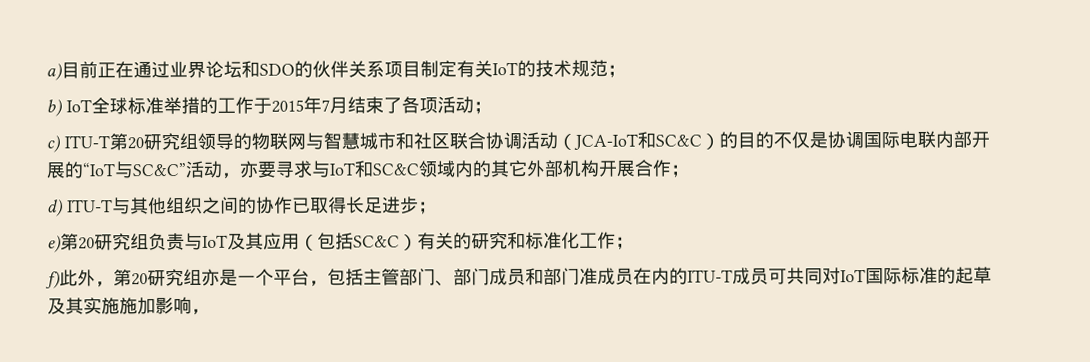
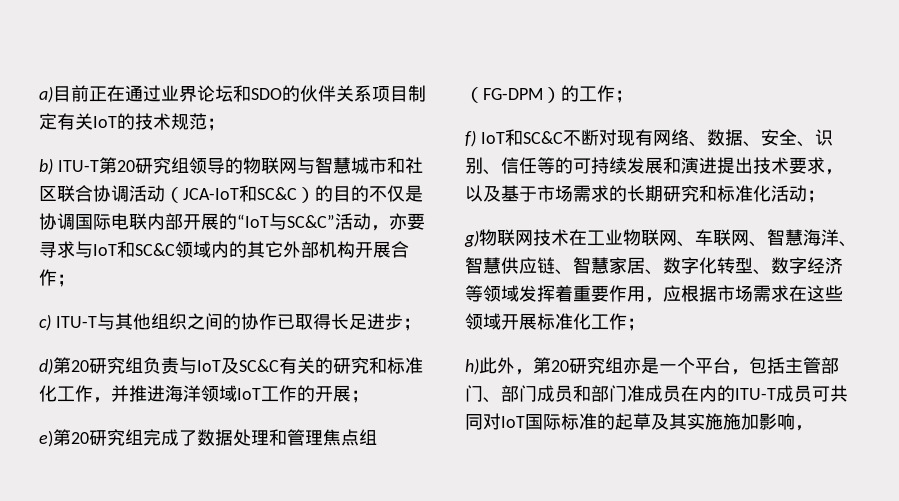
- b) IoT全球标准举措的工作于2015年7月结束了各项活动；
- c) ITU-T第20研究组领导的物联网与智慧城市和社区联合协调活动（JCA-IoT和SC&C）的目的不仅是协调国际电联内部开展的“IoT与SC&C”活动，亦要寻求与IoT和SC&C领域内的其它外部机构开展合作；
+ b) ITU-T第20研究组领导的物联网与智慧城市和社区联合协调活动（JCA-IoT和SC&C）的目的不仅是协调国际电联内部开展的“IoT与SC&C”活动，亦要寻求与IoT和SC&C领域内的其它外部机构开展合作；
- d) ITU-T与其他组织之间的协作已取得长足进步；
+ c) ITU-T与其他组织之间的协作已取得长足进步；
- e)第20研究组负责与IoT及其应用（包括SC&C）有关的研究和标准化工作；
- f)此外，第20研究组亦是一个平台，包括主管部门、部门成员和部门准成员在内的ITU-T成员可共同对IoT国际标准的起草及其实施施加影响，
+ d)第20研究组负责与IoT及SC&C有关的研究和标准化工作，并推进海洋领域IoT工作的开展；
+ e)第20研究组完成了数据处理和管理焦点组（FG-DPM）的工作；
+ f) IoT和SC&C不断对现有网络、数据、安全、识别、信任等的可持续发展和演进提出技术要求，以及基于市场需求的长期研究和标准化活动；
+ g)物联网技术在工业物联网、车联网、智慧海洋、智慧供应链、智慧家居、数字化转型、数字经济等领域发挥着重要作用，应根据市场需求在这些领域开展标准化工作；
+ h)此外，第20研究组亦是一个平台，包括主管部门、部门成员和部门准成员在内的ITU-T成员可共同对IoT国际标准的起草及其实施施加影响，

